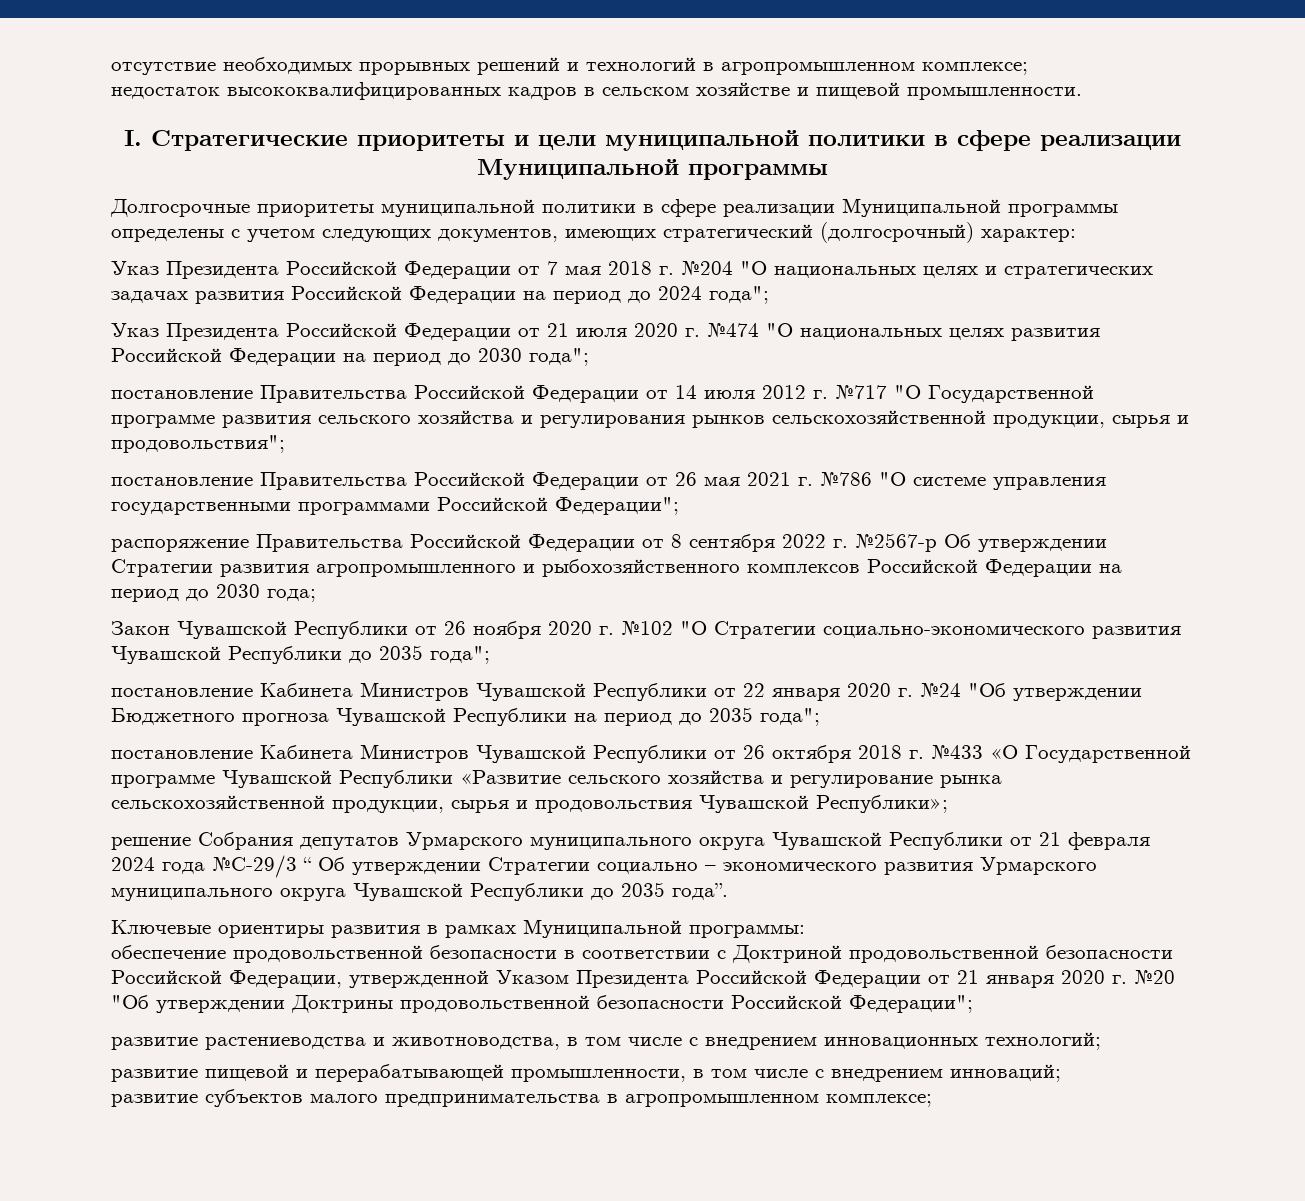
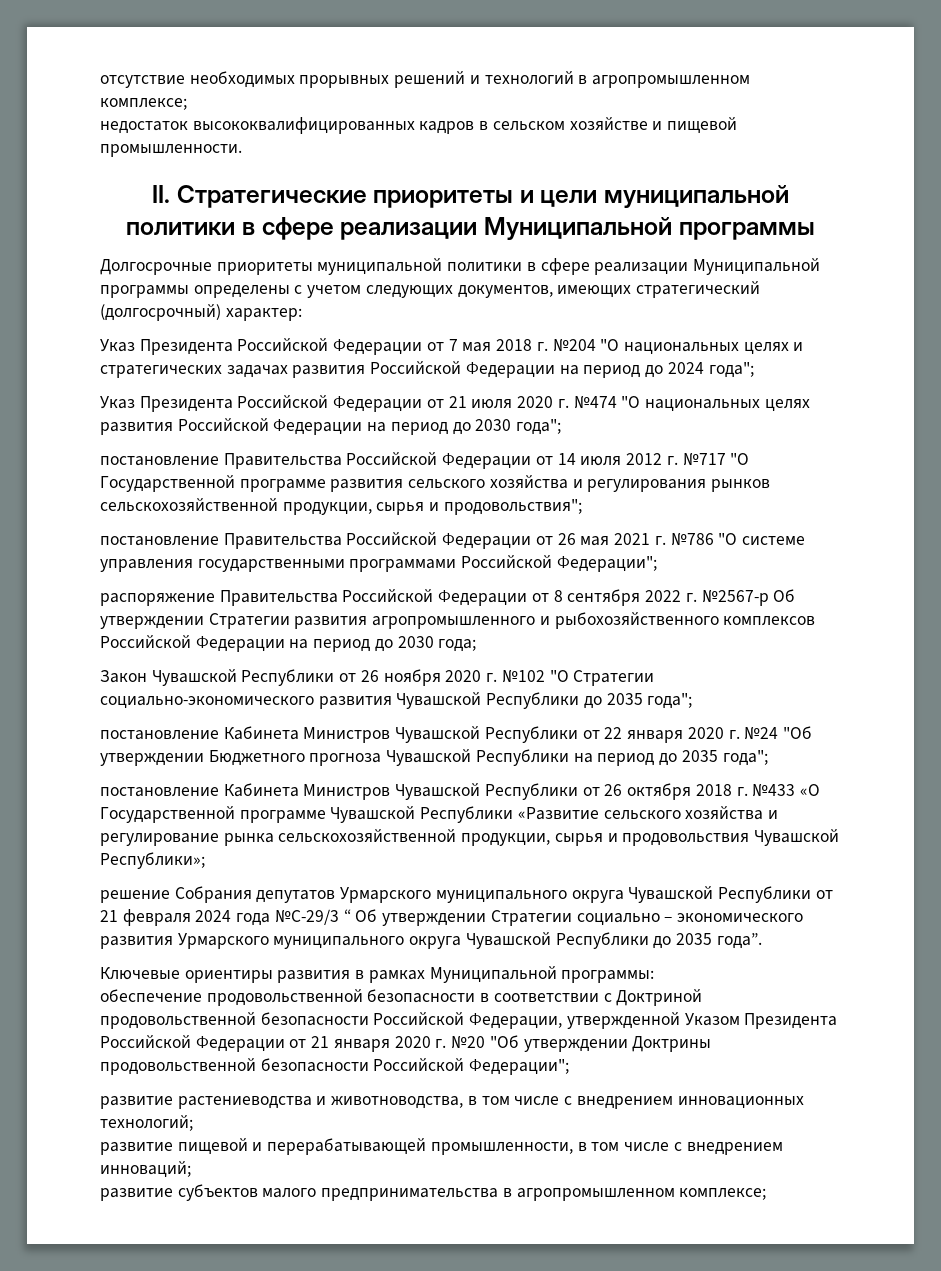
- I. Стратегические приоритеты и цели муниципальной политики в сфере реализации Муниципальной программы
+ II. Стратегические приоритеты и цели муниципальной политики в сфере реализации Муниципальной программы

